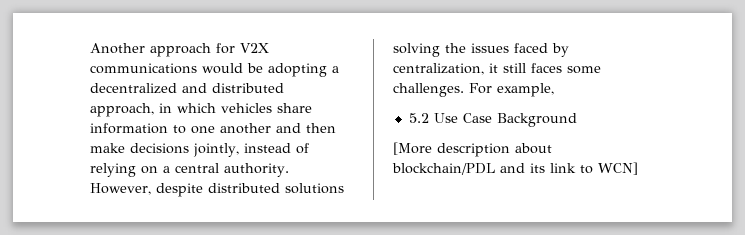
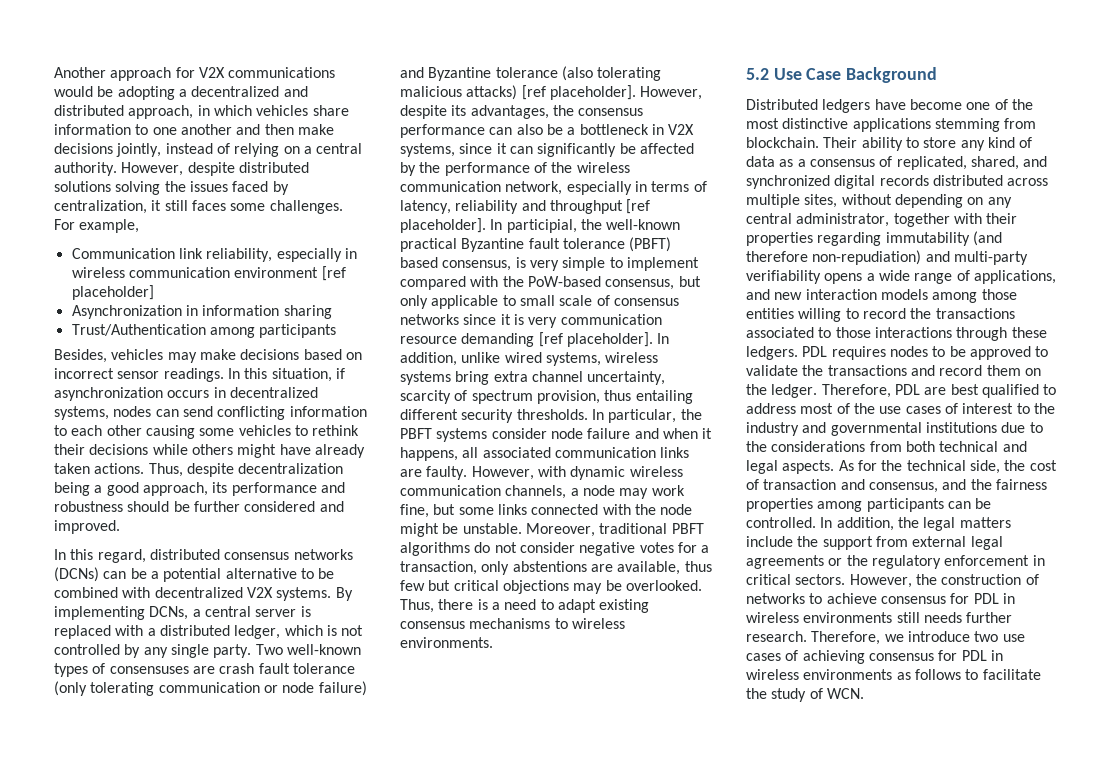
+ Communication link reliability, especially in wireless communication environment [ref placeholder]
+ Asynchronization in information sharing
+ Trust/Authentication among participants
+ Besides, vehicles may make decisions based on incorrect sensor readings. In this situation, if asynchronization occurs in decentralized systems, nodes can send conflicting information to each other causing some vehicles to rethink their decisions while others might have already taken actions. Thus, despite decentralization being a good approach, its performance and robustness should be further considered and improved.
+ In this regard, distributed consensus networks (DCNs) can be a potential alternative to be combined with decentralized V2X systems. By implementing DCNs, a central server is replaced with a distributed ledger, which is not controlled by any single party. Two well-known types of consensuses are crash fault tolerance (only tolerating communication or node failure) and Byzantine tolerance (also tolerating malicious attacks) [ref placeholder]. However, despite its advantages, the consensus performance can also be a bottleneck in V2X systems, since it can significantly be affected by the performance of the wireless communication network, especially in terms of latency, reliability and throughput [ref placeholder]. In participial, the well-known practical Byzantine fault tolerance (PBFT) based consensus, is very simple to implement compared with the PoW-based consensus, but only applicable to small scale of consensus networks since it is very communication resource demanding [ref placeholder]. In addition, unlike wired systems, wireless systems bring extra channel uncertainty, scarcity of spectrum provision, thus entailing different security thresholds. In particular, the PBFT systems consider node failure and when it happens, all associated communication links are faulty. However, with dynamic wireless communication channels, a node may work fine, but some links connected with the node might be unstable. Moreover, traditional PBFT algorithms do not consider negative votes for a transaction, only abstentions are available, thus few but critical objections may be overlooked. Thus, there is a need to adapt existing consensus mechanisms to wireless environments.
  5.2 Use Case Background
- [More description about blockchain/PDL and its link to WCN]
+ Distributed ledgers have become one of the most distinctive applications stemming from blockchain. Their ability to store any kind of data as a consensus of replicated, shared, and synchronized digital records distributed across multiple sites, without depending on any central administrator, together with their properties regarding immutability (and therefore non-repudiation) and multi-party verifiability opens a wide range of applications, and new interaction models among those entities willing to record the transactions associated to those interactions through these ledgers. PDL requires nodes to be approved to validate the transactions and record them on the ledger. Therefore, PDL are best qualified to address most of the use cases of interest to the industry and governmental institutions due to the considerations from both technical and legal aspects. As for the technical side, the cost of transaction and consensus, and the fairness properties among participants can be controlled. In addition, the legal matters include the support from external legal agreements or the regulatory enforcement in critical sectors. However, the construction of networks to achieve consensus for PDL in wireless environments still needs further research. Therefore, we introduce two use cases of achieving consensus for PDL in wireless environments as follows to facilitate the study of WCN.

